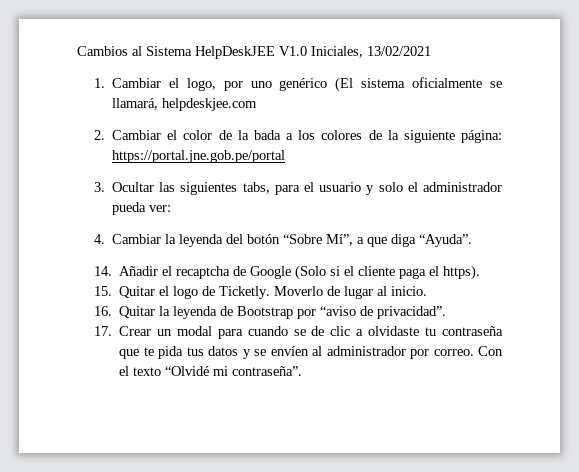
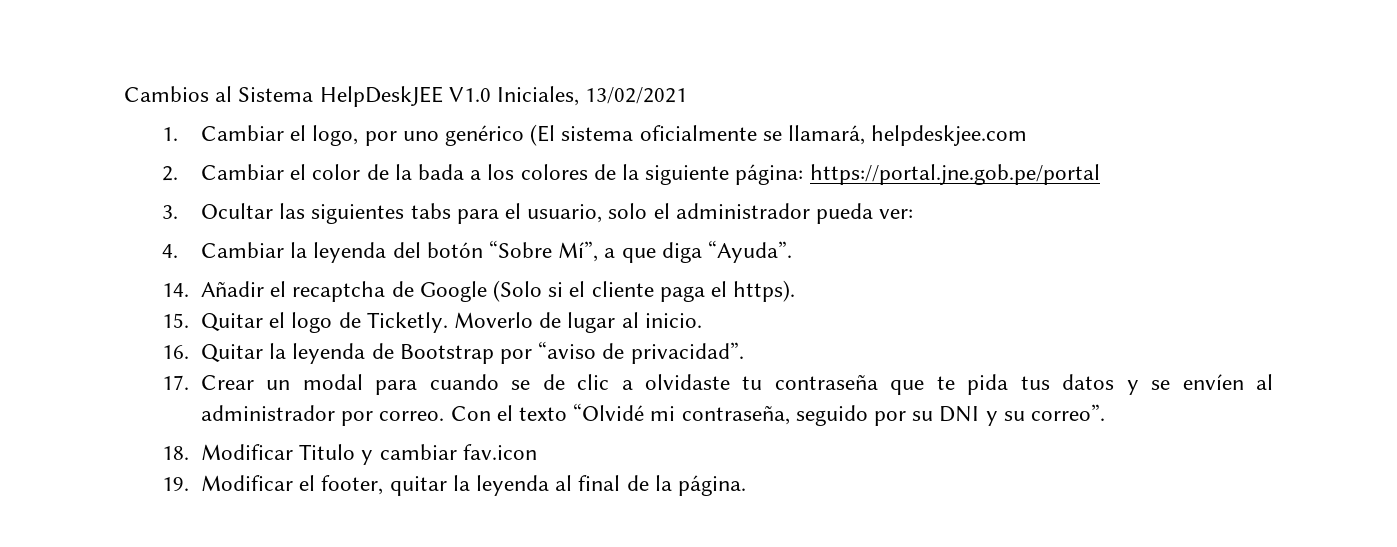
- 3. Ocultar las siguientes tabs, para el usuario y solo el administrador pueda ver:
+ 3. Ocultar las siguientes tabs para el usuario, solo el administrador pueda ver:
- Con el texto “Olvidé mi contraseña”.
+ Con el texto “Olvidé mi contraseña, seguido por su DNI y su correo”.
+ 18. Modificar Titulo y cambiar fav.icon
+ 19. Modificar el footer, quitar la leyenda al final de la página.

